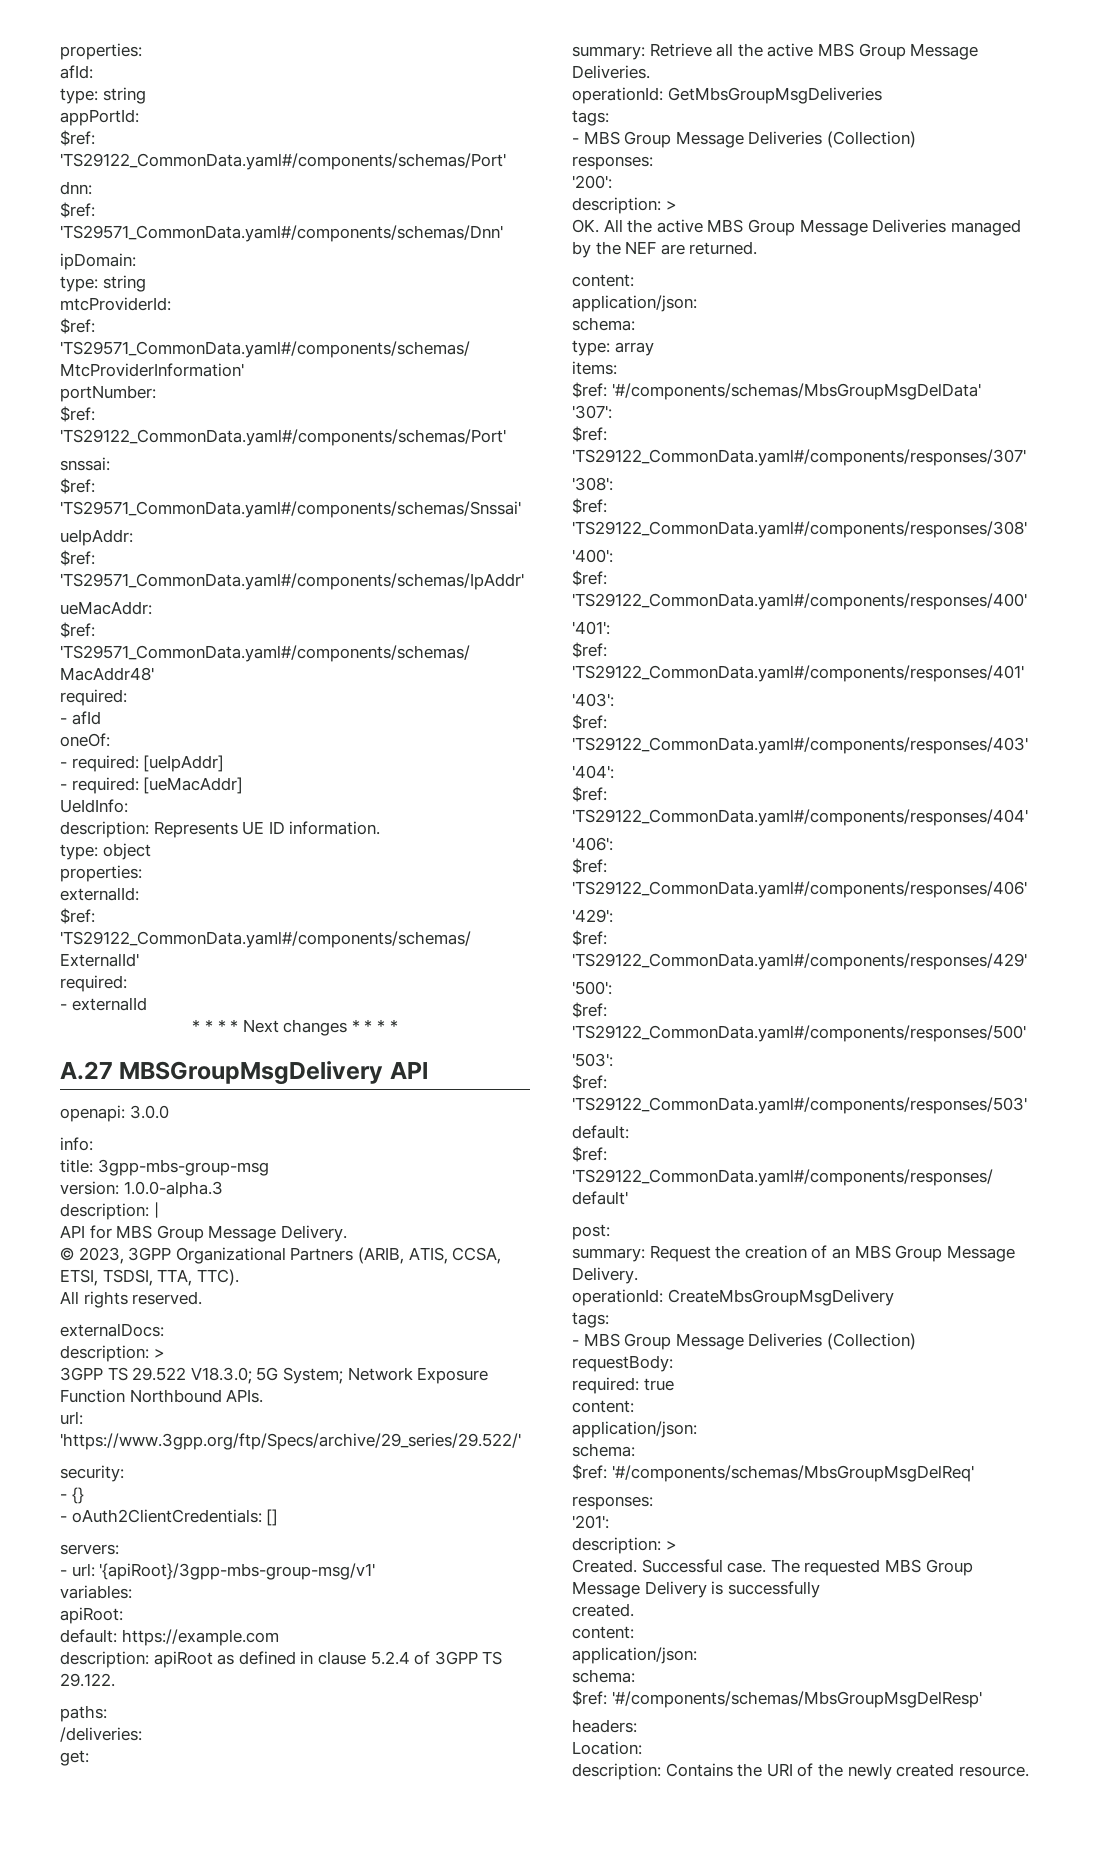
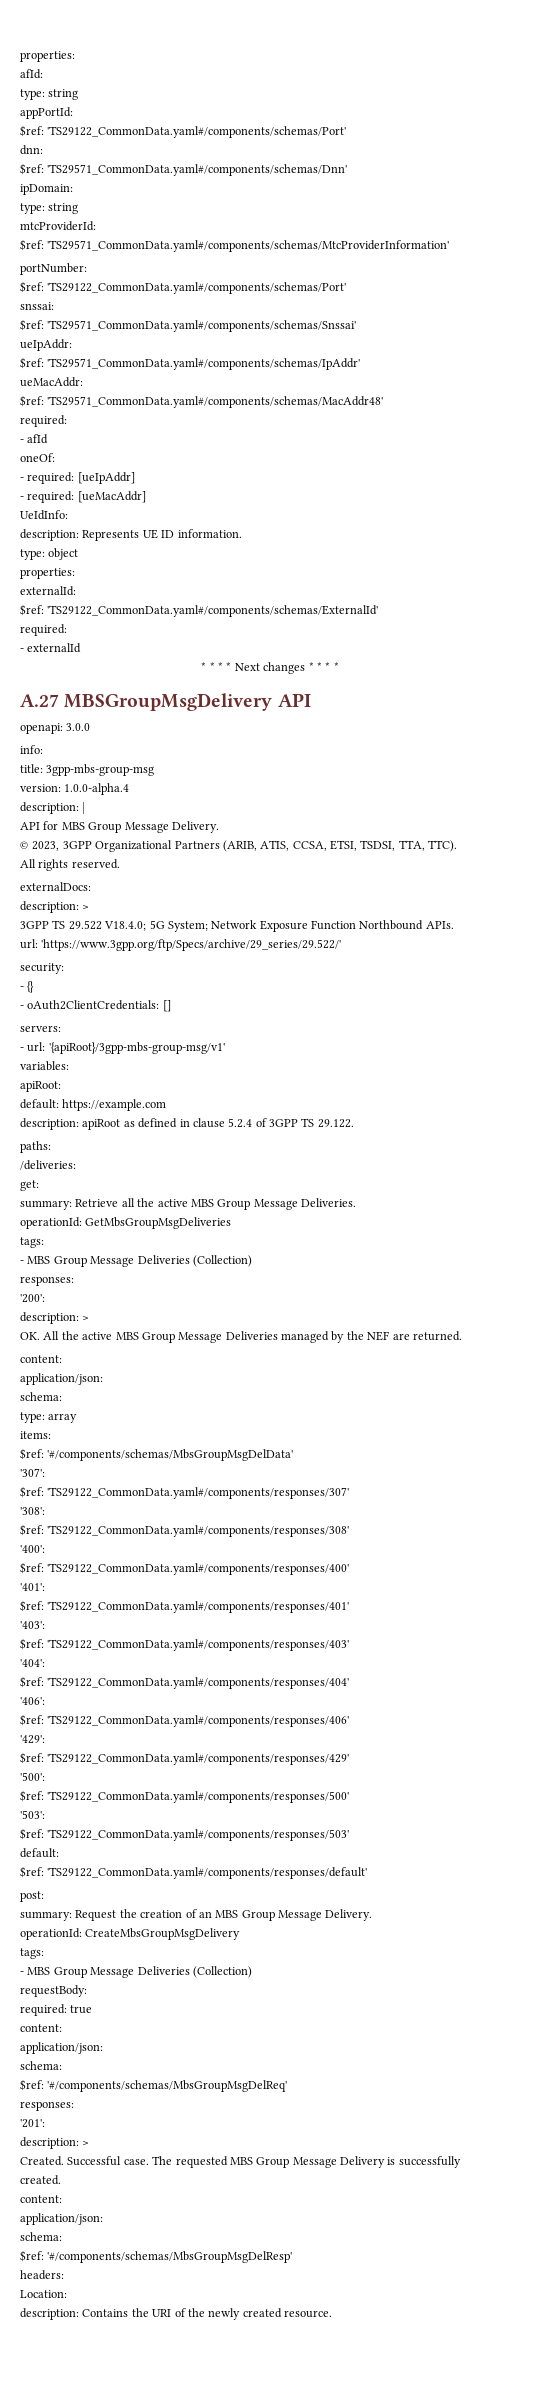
- version: 1.0.0-alpha.3
+ version: 1.0.0-alpha.4
- 3GPP TS 29.522 V18.3.0; 5G System; Network Exposure Function Northbound APIs.
+ 3GPP TS 29.522 V18.4.0; 5G System; Network Exposure Function Northbound APIs.

